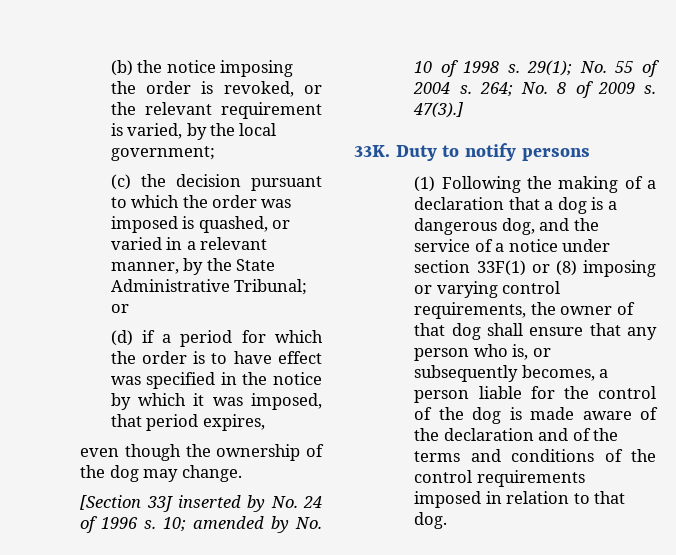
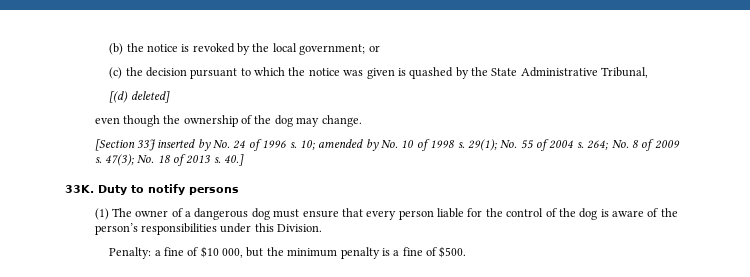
- (b) the notice imposing the order is revoked, or the relevant requirement is varied, by the local government;
+ (b) the notice is revoked by the local government; or
- (c) the decision pursuant to which the order was imposed is quashed, or varied in a relevant manner, by the State Administrative Tribunal; or
- (d) if a period for which the order is to have effect was specified in the notice by which it was imposed, that period expires,
+ (c) the decision pursuant to which the notice was given is quashed by the State Administrative Tribunal,
+ [(d) deleted]
- 47(3).]
+ 47(3); No. 18 of 2013 s. 40.]
- (1) Following the making of a declaration that a dog is a dangerous dog, and the service of a notice under section 33F(1) or (8) imposing or varying control requirements, the owner of that dog shall ensure that any person who is, or subsequently becomes, a person liable for the control of the dog is made aware of the declaration and of the terms and conditions of the control requirements imposed in relation to that dog.
+ (1) The owner of a dangerous dog must ensure that every person liable for the control of the dog is aware of the person’s responsibilities under this Division.
+ Penalty: a fine of $10 000, but the minimum penalty is a fine of $500.

